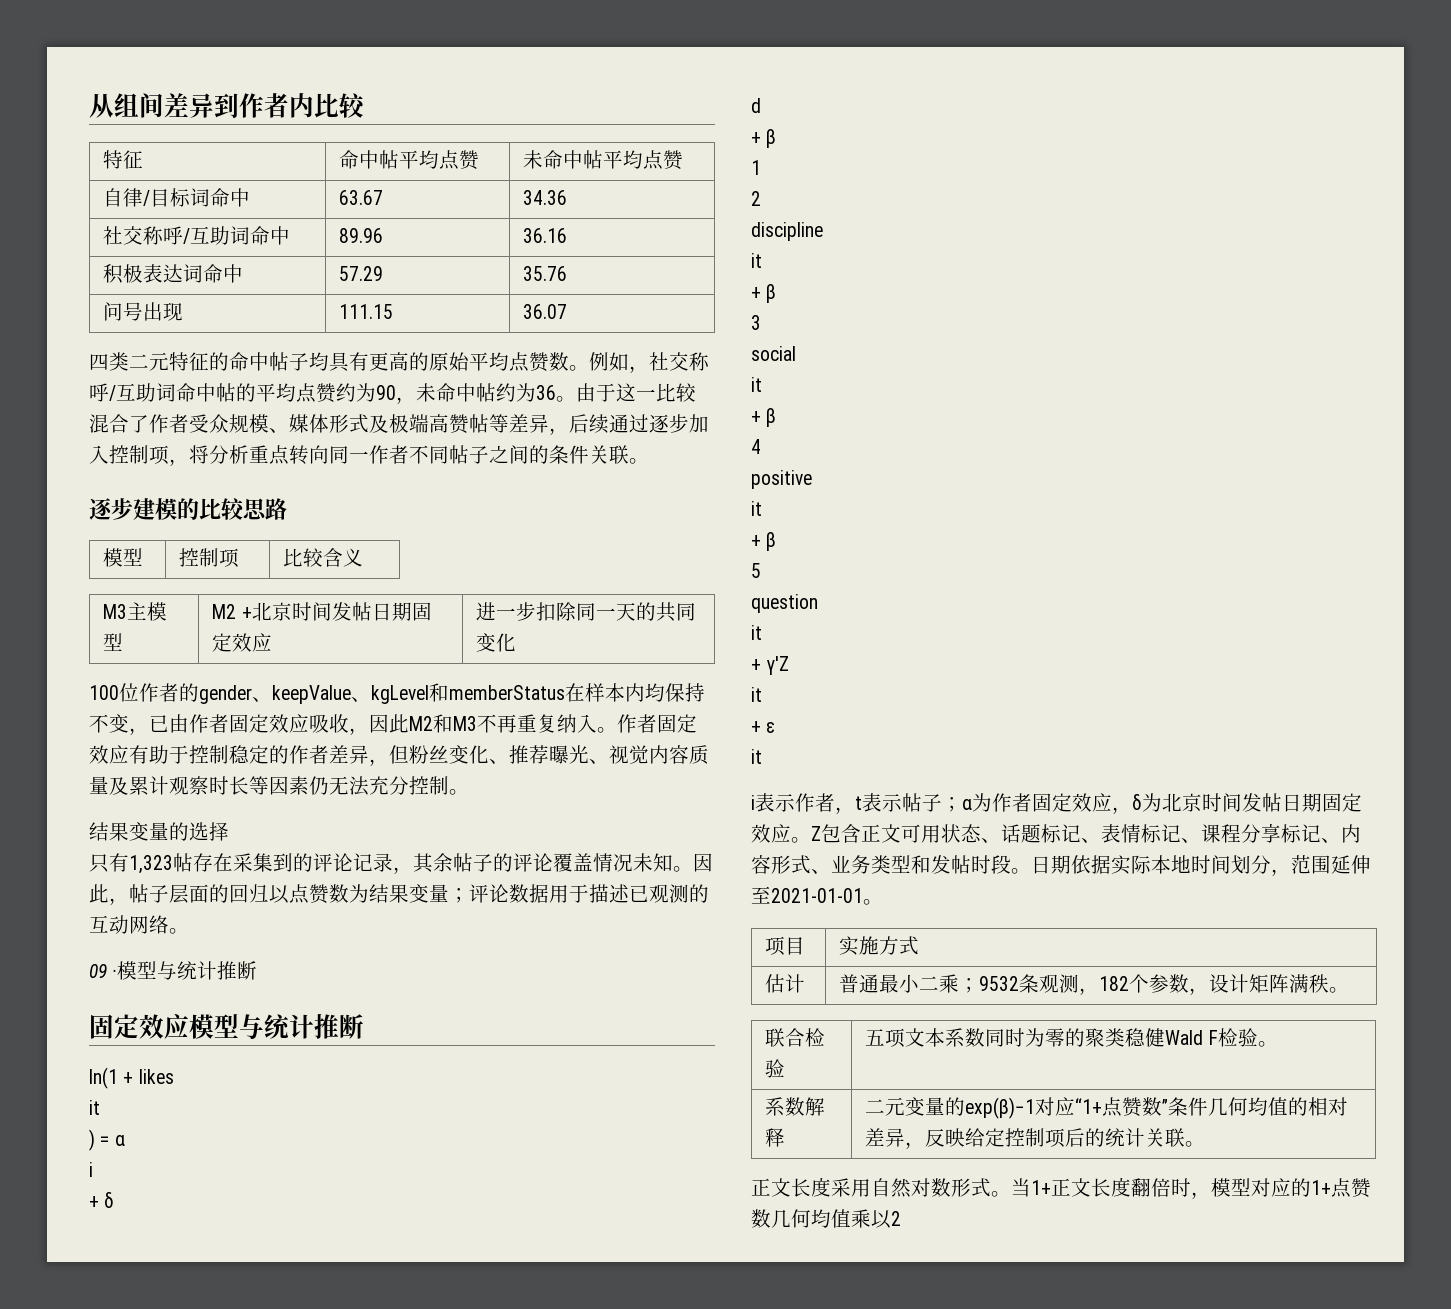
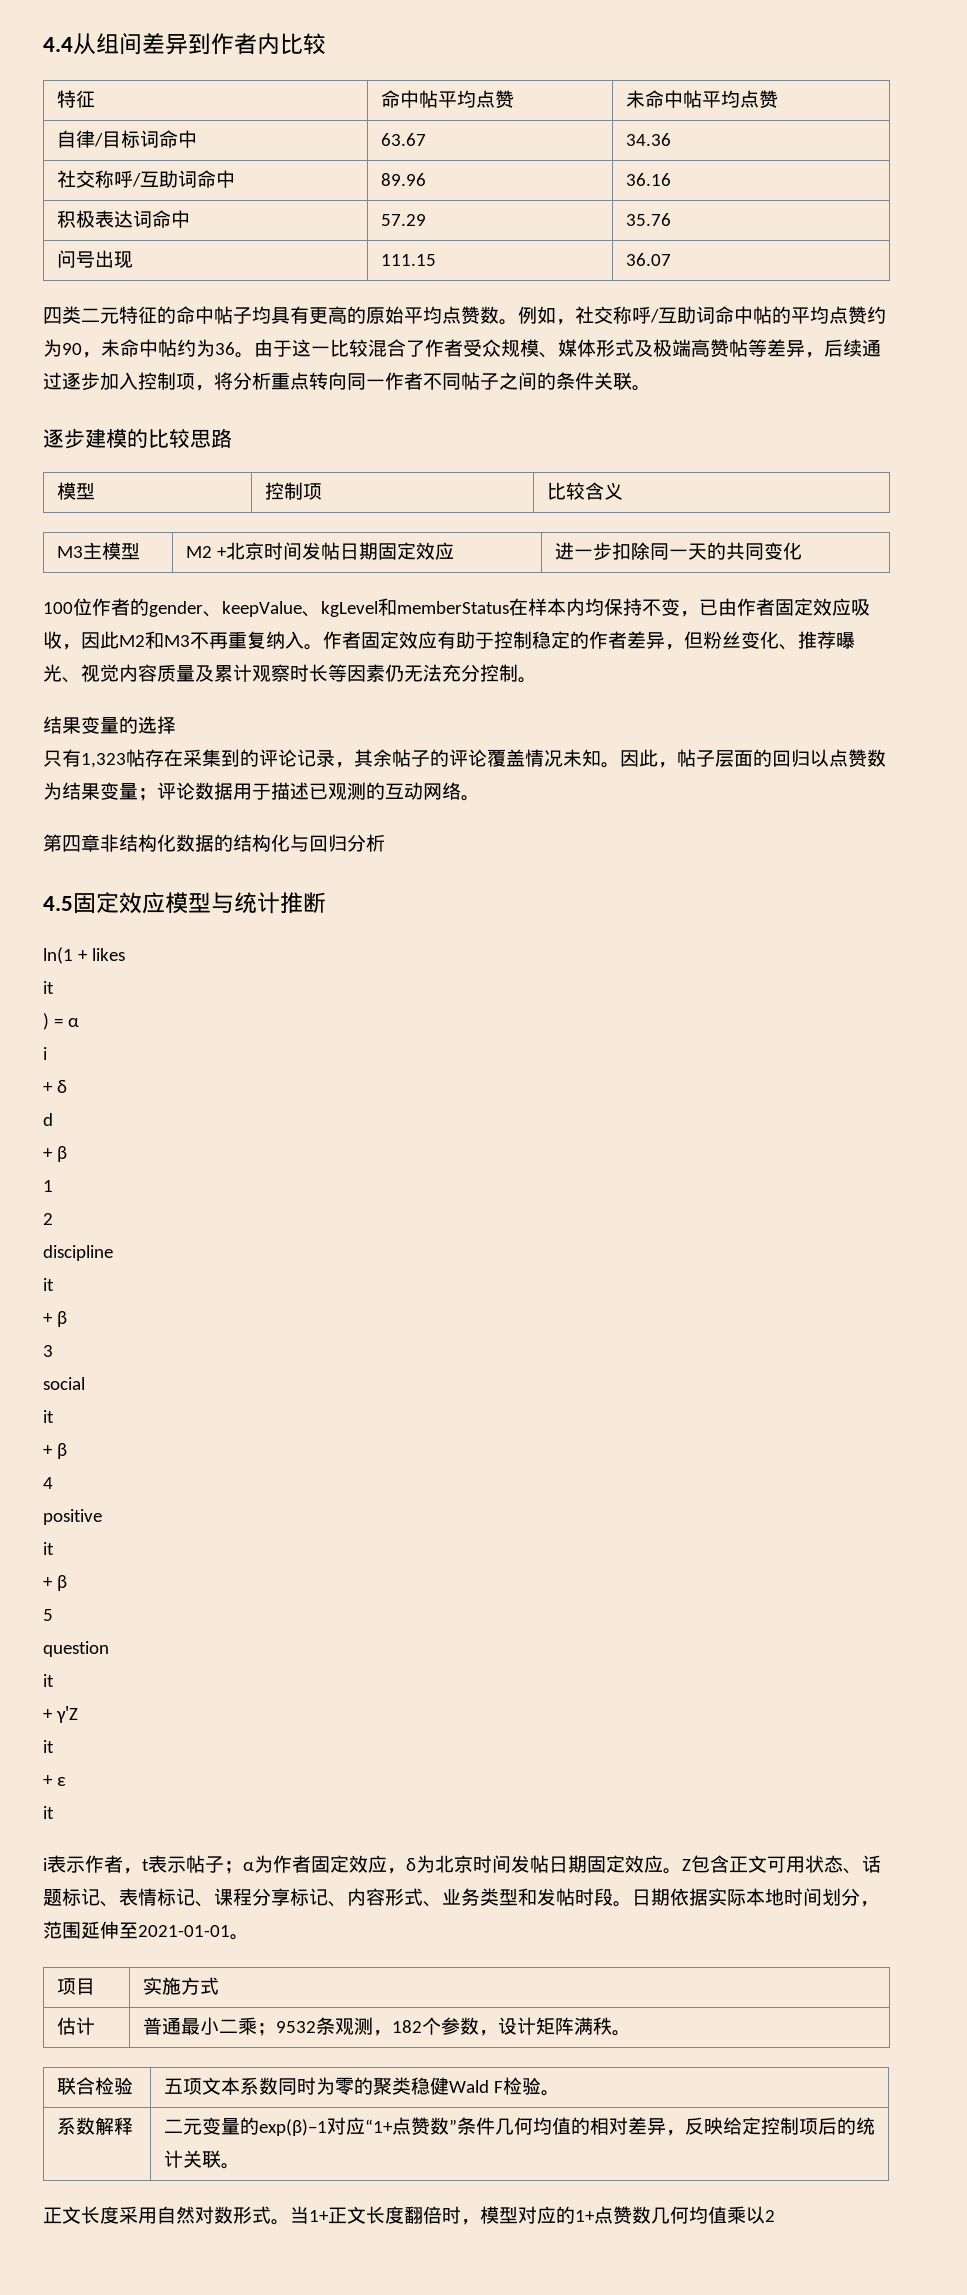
- 从组间差异到作者内比较
+ 4.4从组间差异到作者内比较
- 09 ·模型与统计推断
- 固定效应模型与统计推断
+ 第四章非结构化数据的结构化与回归分析
+ 4.5固定效应模型与统计推断

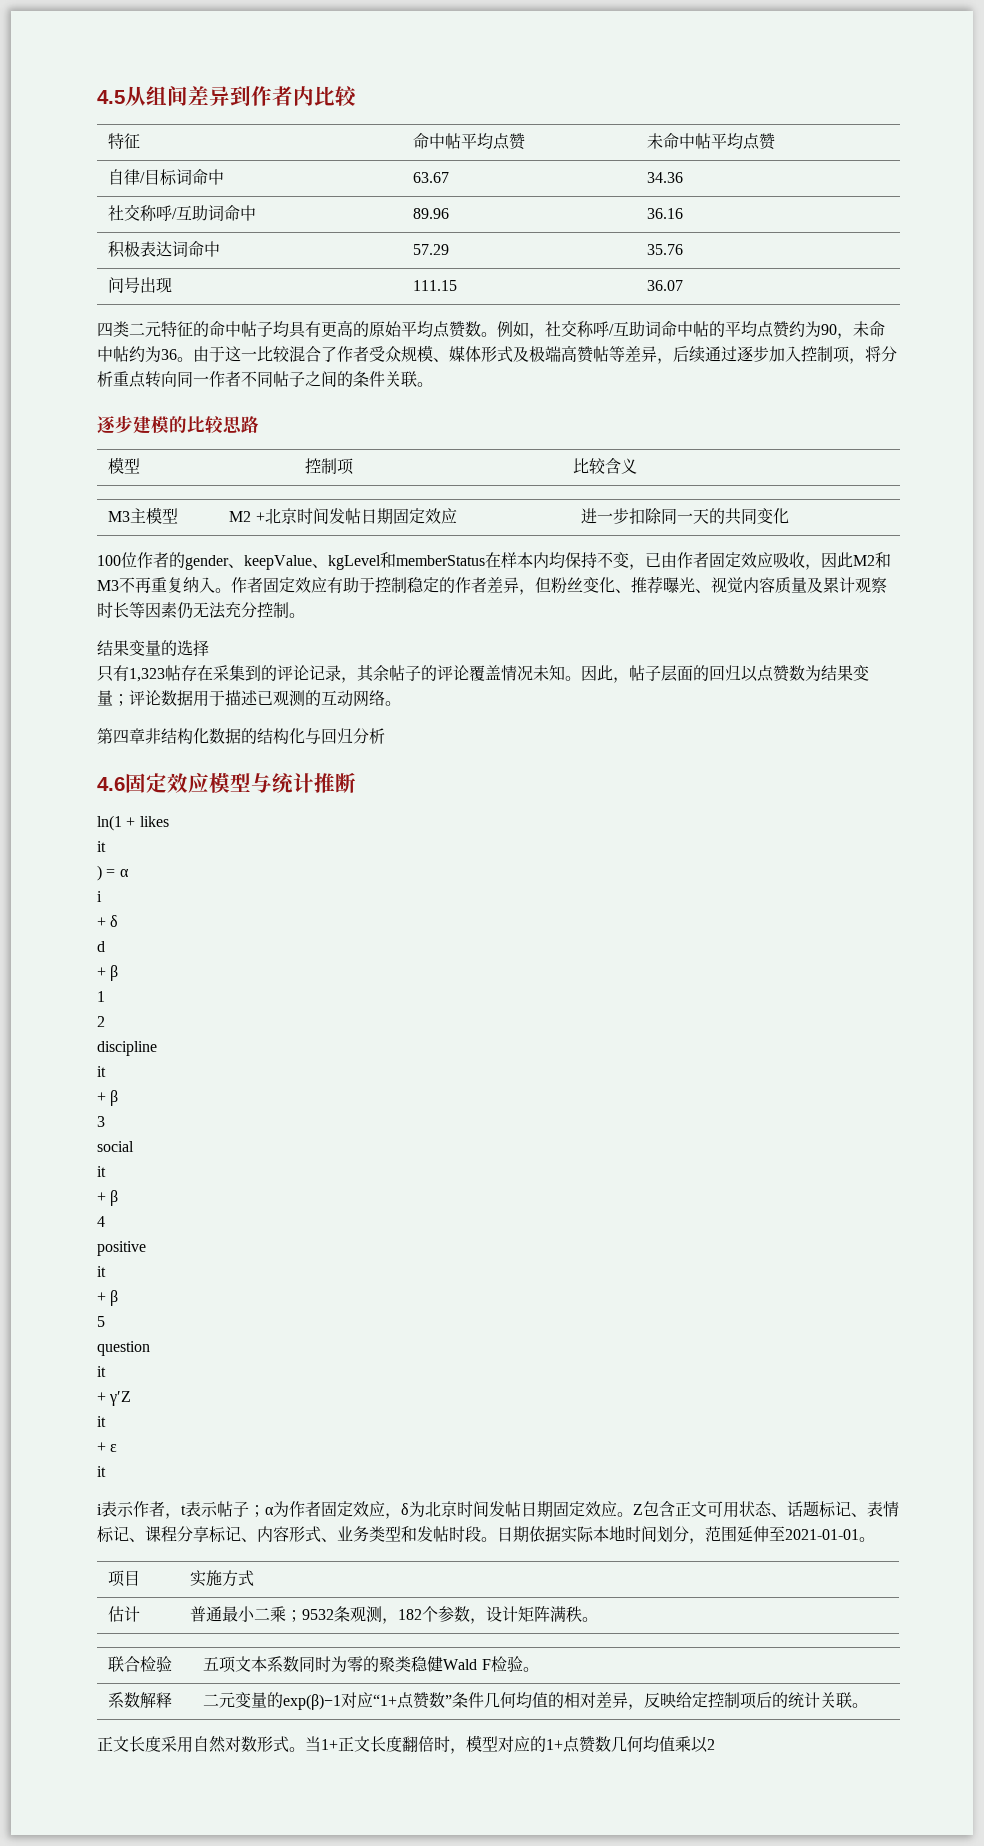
- 4.4从组间差异到作者内比较
+ 4.5从组间差异到作者内比较
- 4.5固定效应模型与统计推断
+ 4.6固定效应模型与统计推断

